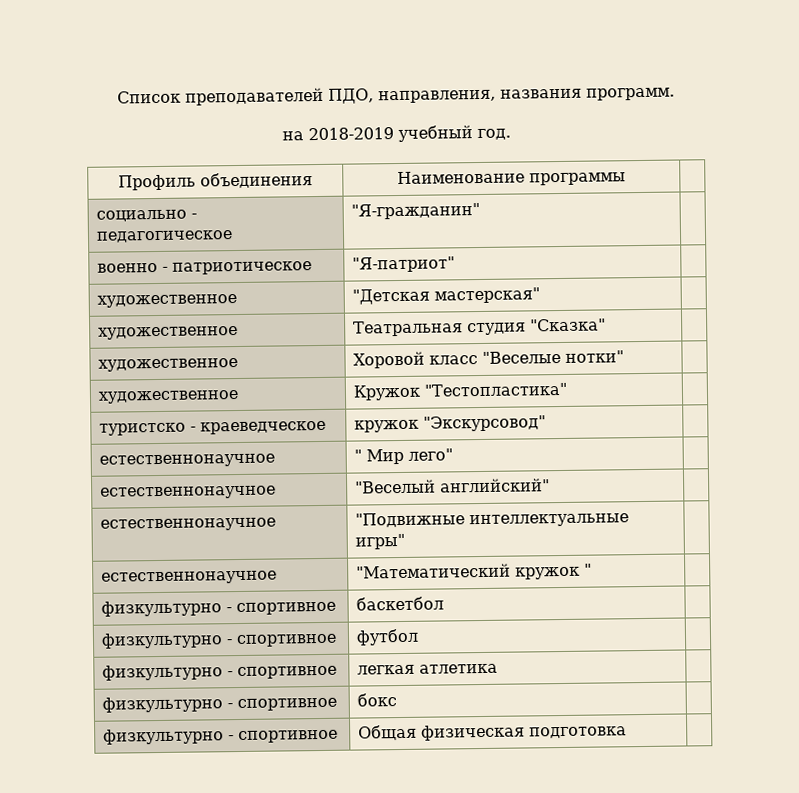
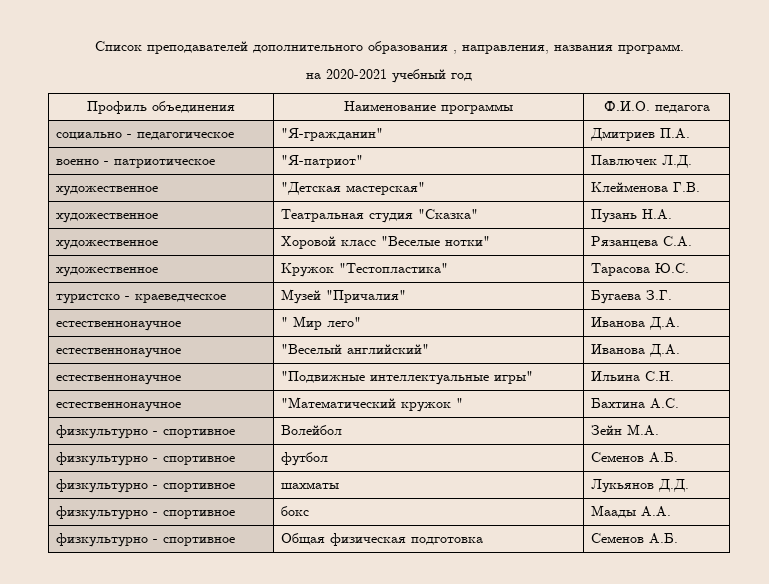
- Список преподавателей ПДО, направления, названия программ.
+ Список преподавателей дополнительного образования , направления, названия программ.
- на 2018-2019 учебный год.
+ на 2020-2021 учебный год
- Профиль объединения | Наименование программы |
+ Профиль объединения | Наименование программы | Ф.И.О. педагога
- социально - педагогическое | "Я-гражданин" |
+ социально - педагогическое | "Я-гражданин" | Дмитриев П.А.
- военно - патриотическое | "Я-патриот" |
+ военно - патриотическое | "Я-патриот" | Павлючек Л.Д.
- художественное | "Детская мастерская" |
+ художественное | "Детская мастерская" | Клейменова Г.В.
- художественное | Театральная студия "Сказка" |
+ художественное | Театральная студия "Сказка" | Пузань Н.А.
- художественное | Хоровой класс "Веселые нотки" |
+ художественное | Хоровой класс "Веселые нотки" | Рязанцева С.А.
- художественное | Кружок "Тестопластика" |
+ художественное | Кружок "Тестопластика" | Тарасова Ю.С.
- туристско - краеведческое | кружок "Экскурсовод" |
+ туристско - краеведческое | Музей "Причалия" | Бугаева З.Г.
- естественнонаучное | " Мир лего" |
+ естественнонаучное | " Мир лего" | Иванова Д.А.
- естественнонаучное | "Веселый английский" |
+ естественнонаучное | "Веселый английский" | Иванова Д.А.
- естественнонаучное | "Подвижные интеллектуальные игры" |
+ естественнонаучное | "Подвижные интеллектуальные игры" | Ильина С.Н.
- естественнонаучное | "Математический кружок " |
- физкультурно - спортивное | баскетбол |
+ естественнонаучное | "Математический кружок " | Бахтина А.С.
+ физкультурно - спортивное | Волейбол | Зейн М.А.
- физкультурно - спортивное | футбол |
- физкультурно - спортивное | легкая атлетика |
+ физкультурно - спортивное | футбол | Семенов А.Б.
+ физкультурно - спортивное | шахматы | Лукьянов Д.Д.
- физкультурно - спортивное | бокс |
+ физкультурно - спортивное | бокс | Маады А.А.
- физкультурно - спортивное | Общая физическая подготовка |
+ физкультурно - спортивное | Общая физическая подготовка | Семенов А.Б.

